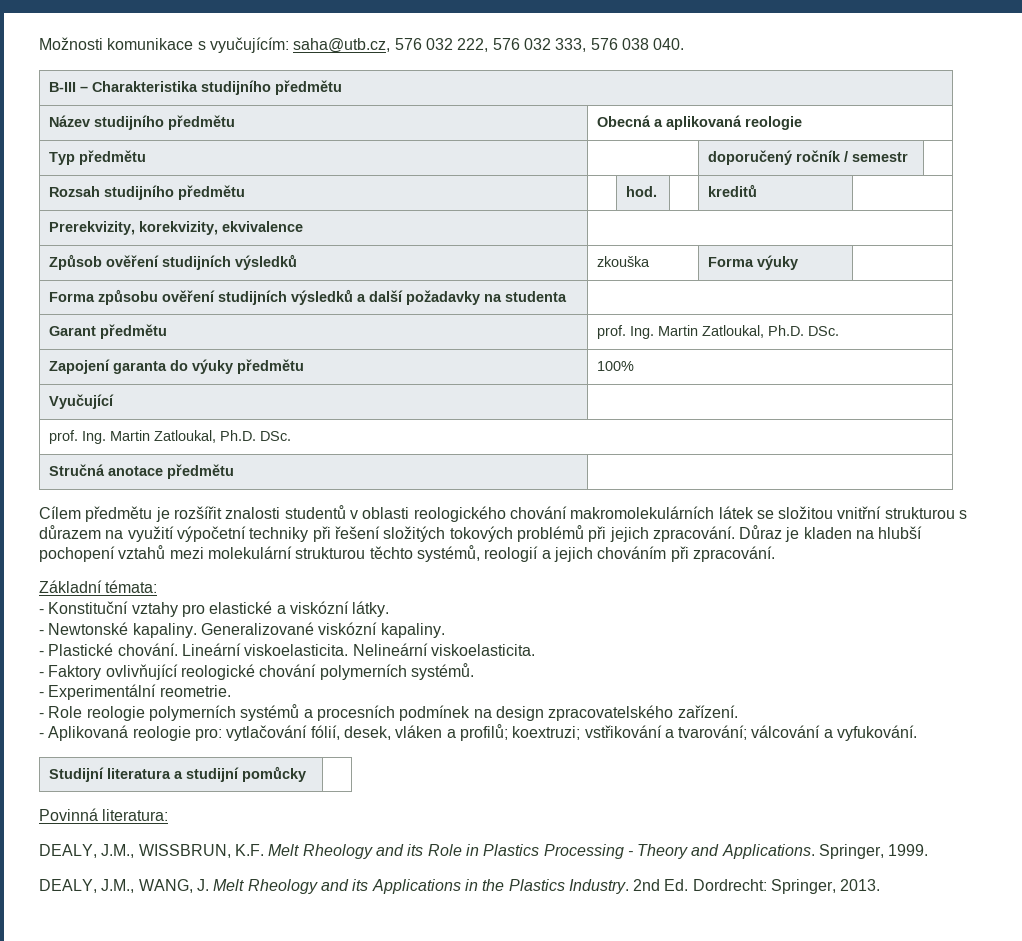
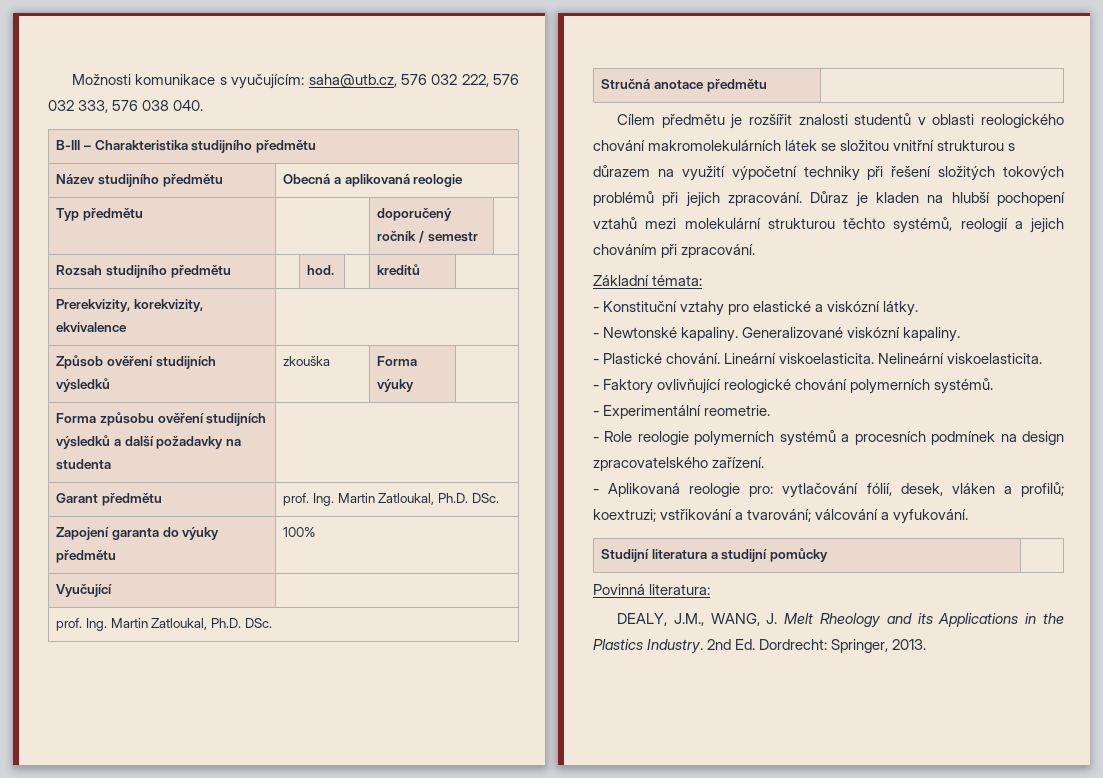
- DEALY, J.M., WISSBRUN, K.F. Melt Rheology and its Role in Plastics Processing - Theory and Applications. Springer, 1999.

